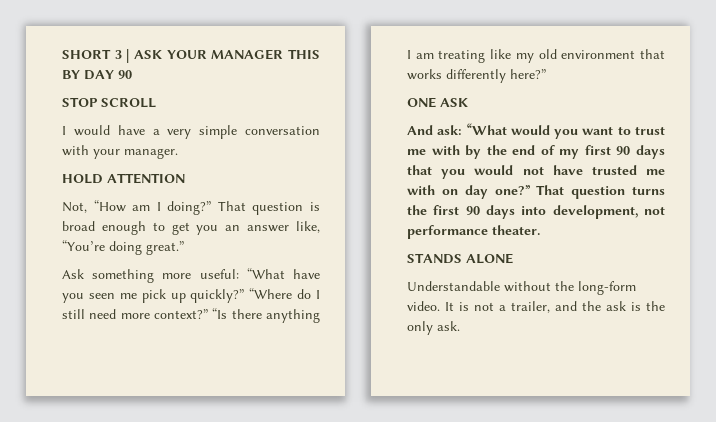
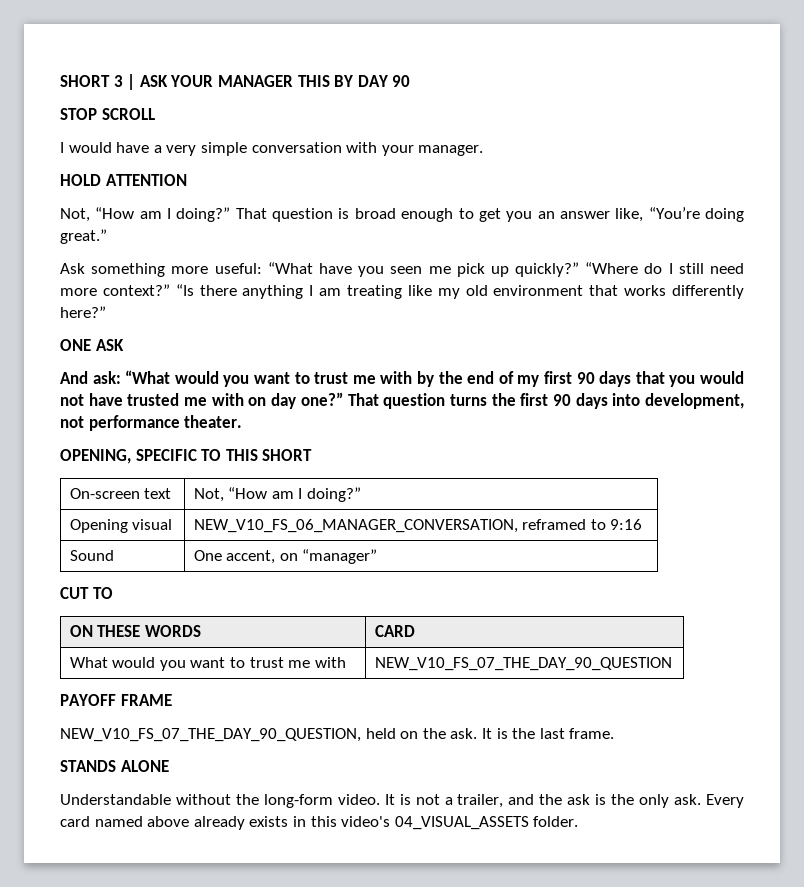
+ OPENING, SPECIFIC TO THIS SHORT
+ On-screen text | Not, “How am I doing?”
+ Opening visual | NEW_V10_FS_06_MANAGER_CONVERSATION, reframed to 9:16
+ Sound | One accent, on “manager”
+ CUT TO
+ ON THESE WORDS | CARD
+ What would you want to trust me with | NEW_V10_FS_07_THE_DAY_90_QUESTION
+ PAYOFF FRAME
+ NEW_V10_FS_07_THE_DAY_90_QUESTION, held on the ask. It is the last frame.
+ Every card named above already exists in this video's 04_VISUAL_ASSETS folder.

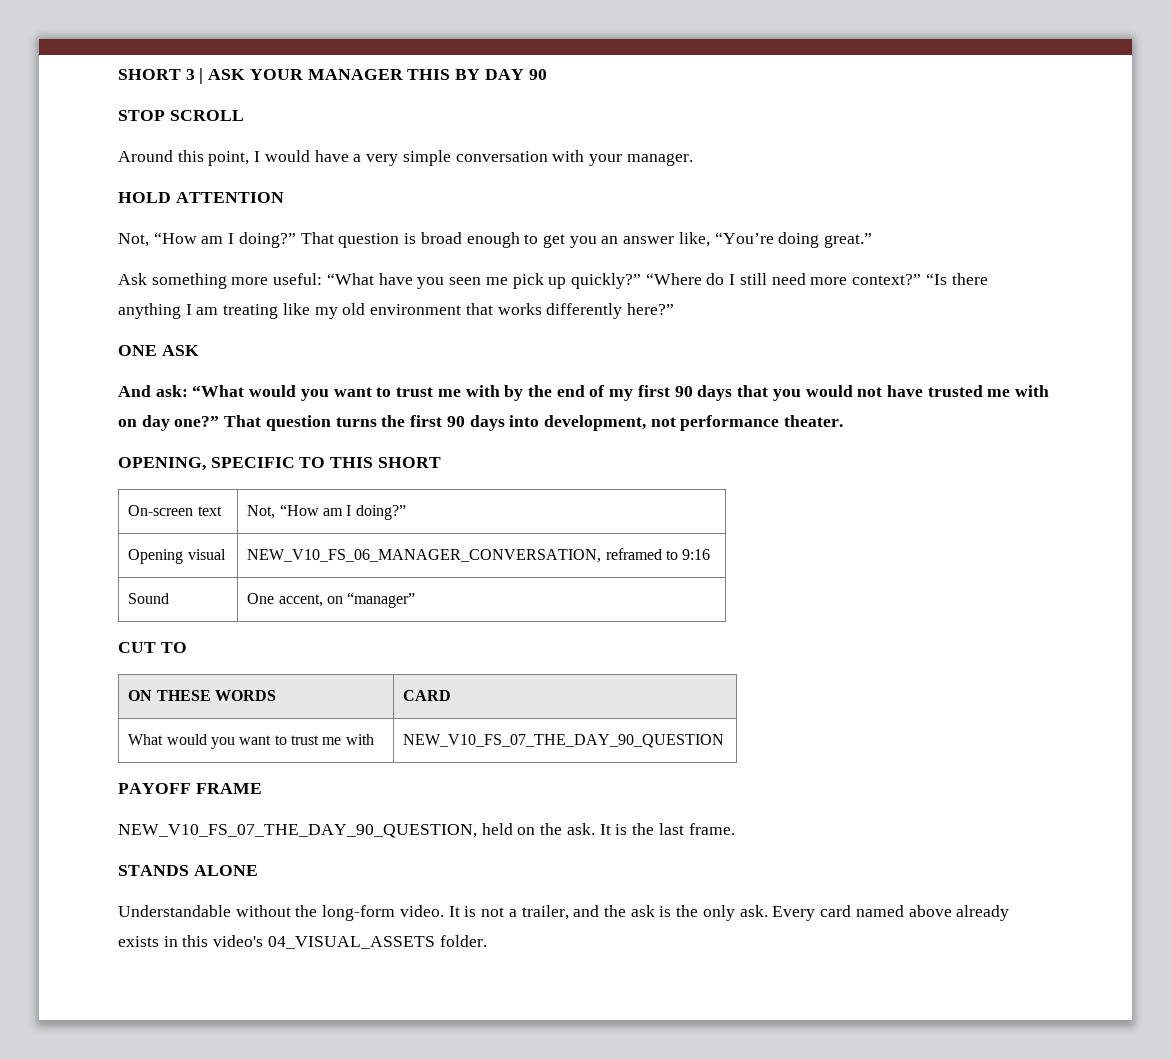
- I would have a very simple conversation with your manager.
+ Around this point, I would have a very simple conversation with your manager.

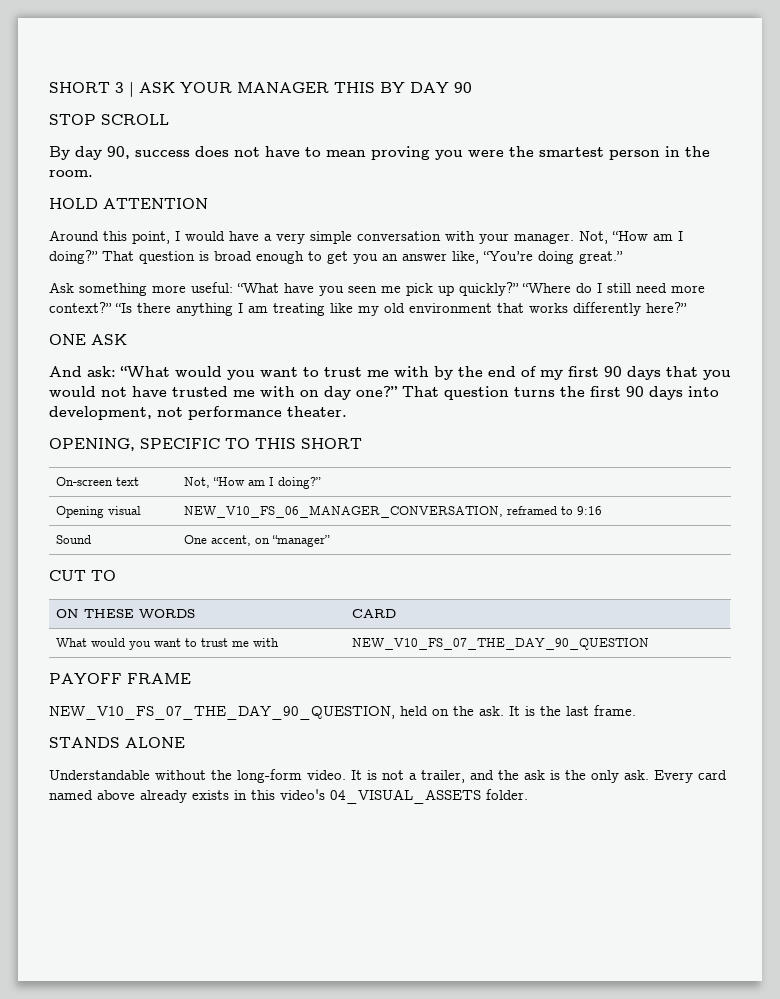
+ By day 90, success does not have to mean proving you were the smartest person in the room.
+ HOLD ATTENTION
- Around this point, I would have a very simple conversation with your manager.
- HOLD ATTENTION
- Not, “How am I doing?”
+ Around this point, I would have a very simple conversation with your manager. Not, “How am I doing?”

